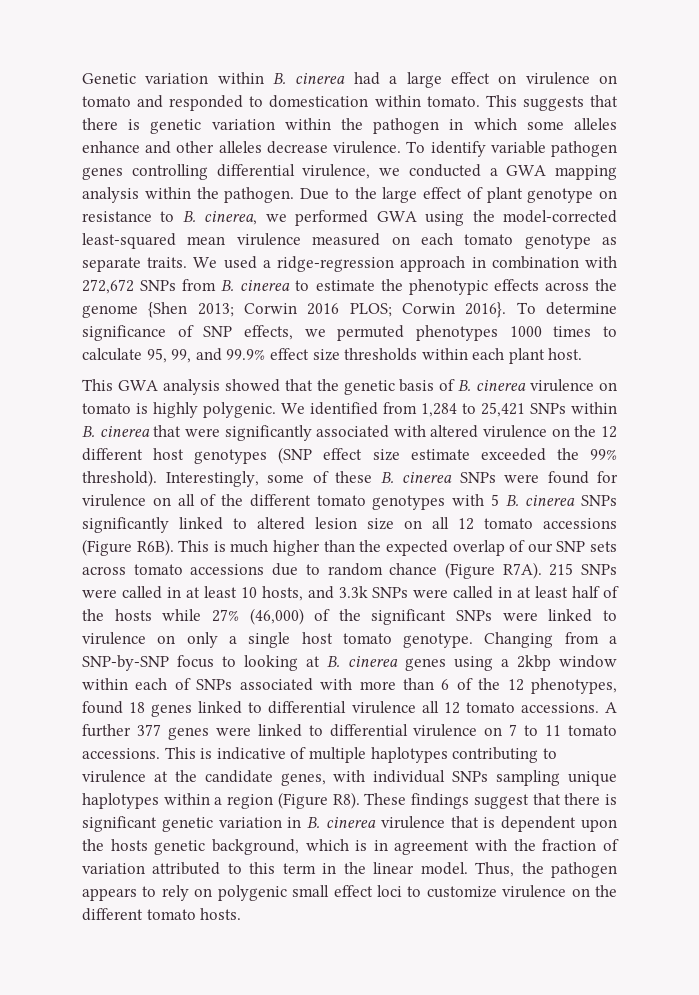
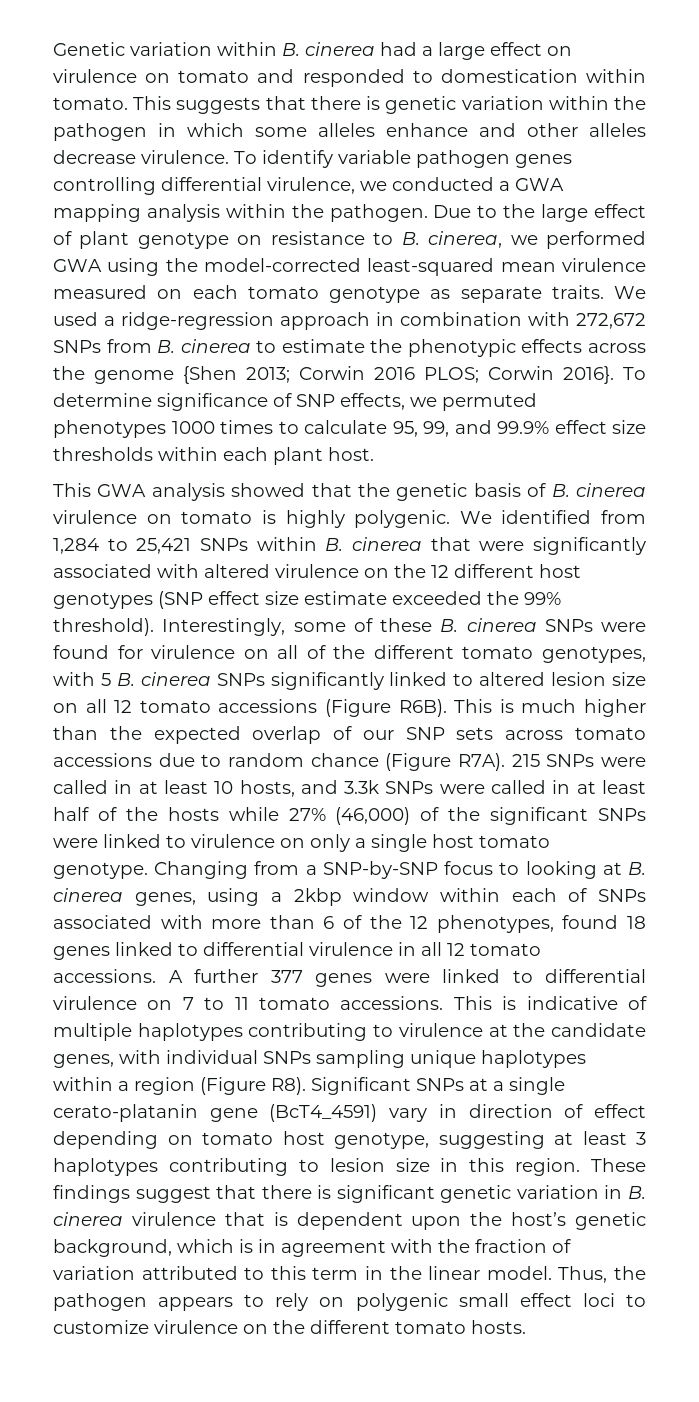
- Interestingly, some of these B. cinerea SNPs were found for virulence on all of the different tomato genotypes with 5 B. cinerea SNPs significantly linked to altered lesion size on all 12 tomato accessions (Figure R6B).
+ Interestingly, some of these B. cinerea SNPs were found for virulence on all of the different tomato genotypes, with 5 B. cinerea SNPs significantly linked to altered lesion size on all 12 tomato accessions (Figure R6B).
- Changing from a SNP-by-SNP focus to looking at B. cinerea genes using a 2kbp window within each of SNPs associated with more than 6 of the 12 phenotypes, found 18 genes linked to differential virulence all 12 tomato accessions.
+ Changing from a SNP-by-SNP focus to looking at B. cinerea genes, using a 2kbp window within each of SNPs associated with more than 6 of the 12 phenotypes, found 18 genes linked to differential virulence in all 12 tomato accessions.
- This is indicative of multiple haplotypes contributing to virulence at the candidate genes, with individual SNPs sampling unique haplotypes within a region (Figure R8). These findings suggest that there is significant genetic variation in B. cinerea virulence that is dependent upon the hosts genetic background, which is in agreement with the fraction of variation attributed to this term in the linear model.
+ This is indicative of multiple haplotypes contributing to virulence at the candidate genes, with individual SNPs sampling unique haplotypes within a region (Figure R8). Significant SNPs at a single cerato-platanin gene (BcT4_4591) vary in direction of effect depending on tomato host genotype, suggesting at least 3 haplotypes contributing to lesion size in this region. These findings suggest that there is significant genetic variation in B. cinerea virulence that is dependent upon the host’s genetic background, which is in agreement with the fraction of variation attributed to this term in the linear model.

